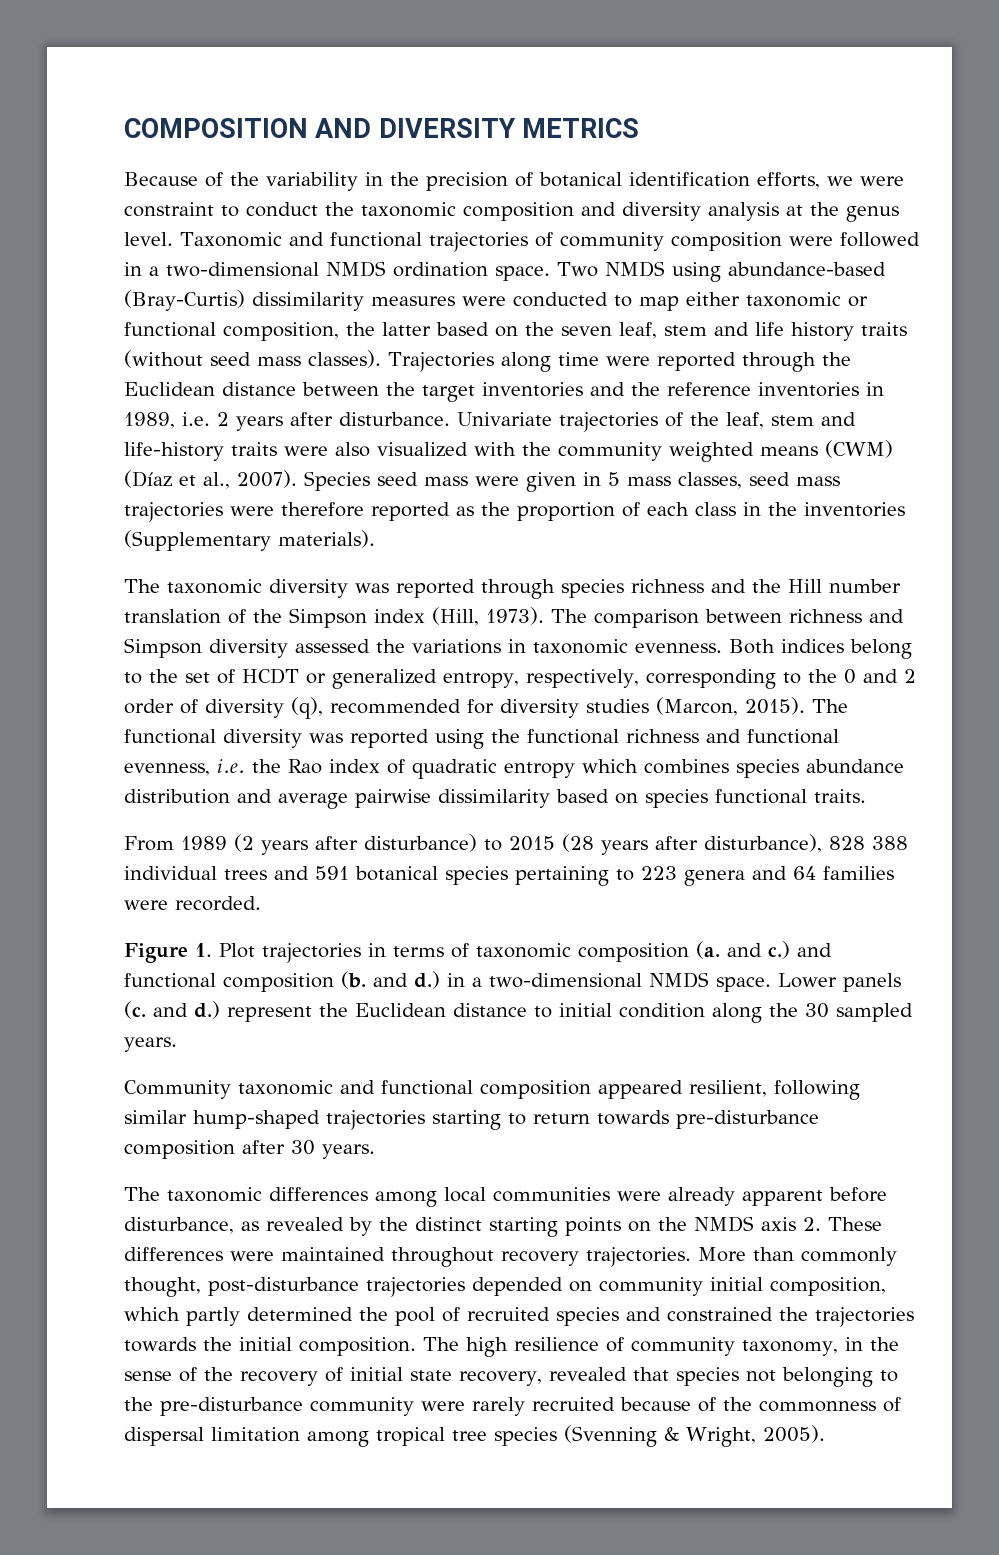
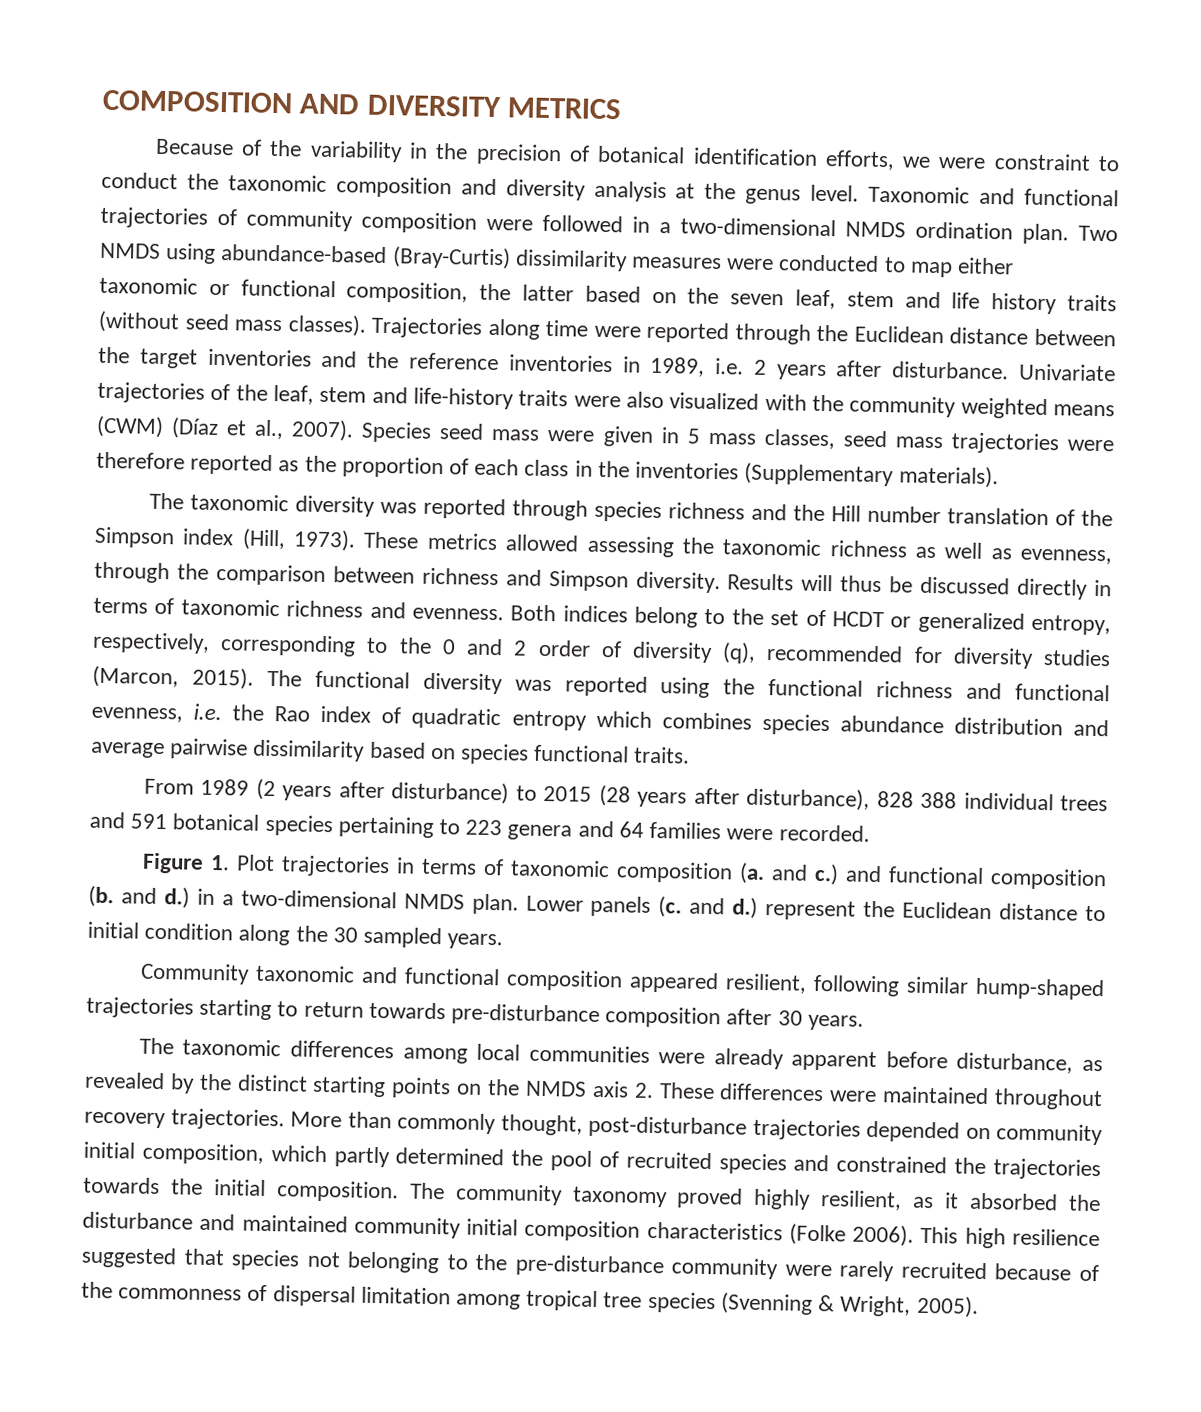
- Taxonomic and functional trajectories of community composition were followed in a two-dimensional NMDS ordination space.
+ Taxonomic and functional trajectories of community composition were followed in a two-dimensional NMDS ordination plan.
- The comparison between richness and Simpson diversity assessed the variations in taxonomic evenness.
+ These metrics allowed assessing the taxonomic richness as well as evenness, through the comparison between richness and Simpson diversity. Results will thus be discussed directly in terms of taxonomic richness and evenness.
- Figure 1. Plot trajectories in terms of taxonomic composition (a. and c.) and functional composition (b. and d.) in a two-dimensional NMDS space.
+ Figure 1. Plot trajectories in terms of taxonomic composition (a. and c.) and functional composition (b. and d.) in a two-dimensional NMDS plan.
- The high resilience of community taxonomy, in the sense of the recovery of initial state recovery, revealed that species not belonging to the pre-disturbance community were rarely recruited because of the commonness of dispersal limitation among tropical tree species (Svenning & Wright, 2005).
+ The community taxonomy proved highly resilient, as it absorbed the disturbance and maintained community initial composition characteristics (Folke 2006). This high resilience suggested that species not belonging to the pre-disturbance community were rarely recruited because of the commonness of dispersal limitation among tropical tree species (Svenning & Wright, 2005).

